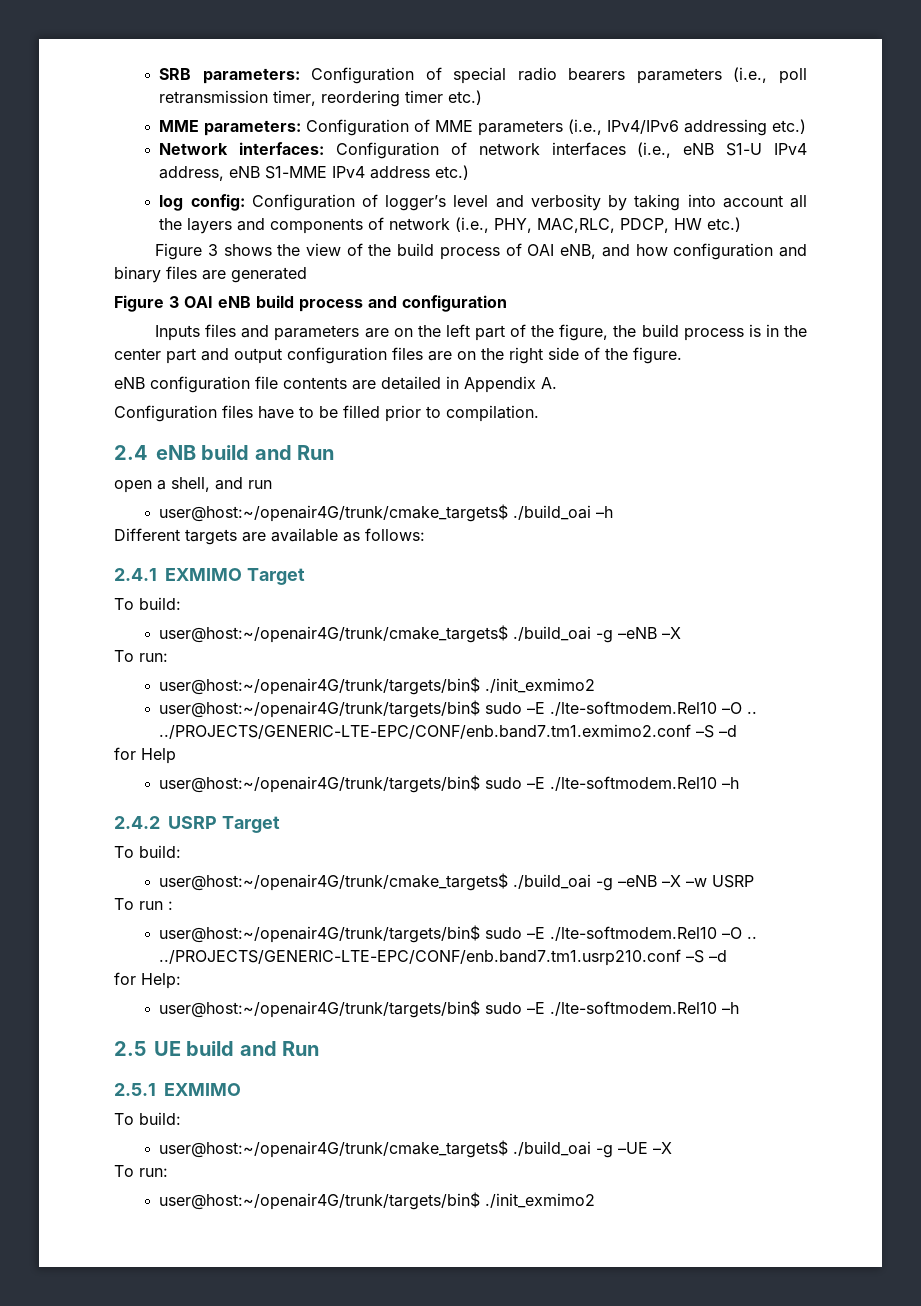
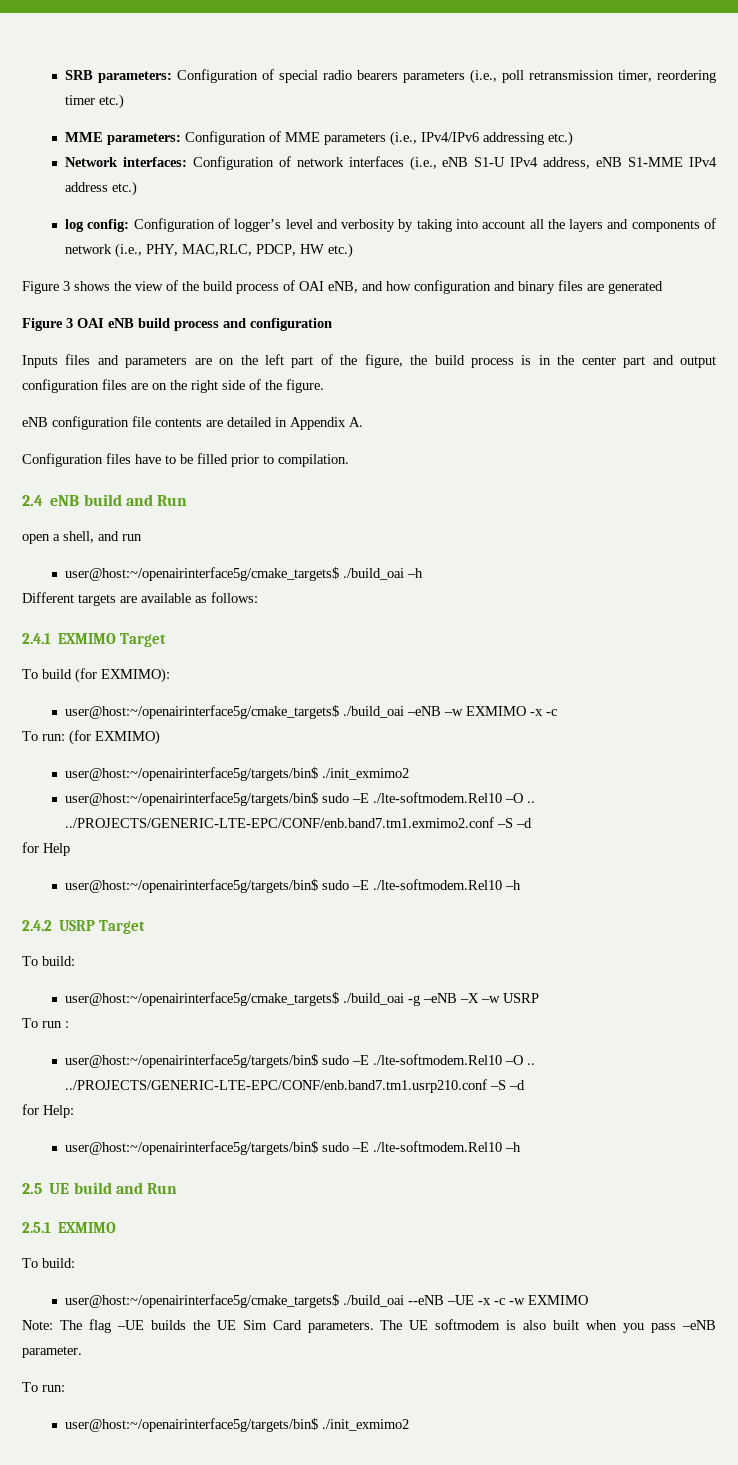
- user@host:~/openair4G/trunk/cmake_targets$ ./build_oai –h
+ user@host:~/openairinterface5g/cmake_targets$ ./build_oai –h
  2.4.1 EXMIMO Target
- To build:
- user@host:~/openair4G/trunk/cmake_targets$ ./build_oai -g –eNB –X
- To run:
- user@host:~/openair4G/trunk/targets/bin$ ./init_exmimo2
+ To build (for EXMIMO):
+ user@host:~/openairinterface5g/cmake_targets$ ./build_oai –eNB –w EXMIMO -x -c
+ To run: (for EXMIMO)
+ user@host:~/openairinterface5g/targets/bin$ ./init_exmimo2
- user@host:~/openair4G/trunk/targets/bin$ sudo –E ./lte-softmodem.Rel10 –O .. ../PROJECTS/GENERIC-LTE-EPC/CONF/enb.band7.tm1.exmimo2.conf –S –d
+ user@host:~/openairinterface5g/targets/bin$ sudo –E ./lte-softmodem.Rel10 –O .. ../PROJECTS/GENERIC-LTE-EPC/CONF/enb.band7.tm1.exmimo2.conf –S –d
  for Help
- user@host:~/openair4G/trunk/targets/bin$ sudo –E ./lte-softmodem.Rel10 –h
+ user@host:~/openairinterface5g/targets/bin$ sudo –E ./lte-softmodem.Rel10 –h
- user@host:~/openair4G/trunk/cmake_targets$ ./build_oai -g –eNB –X –w USRP
+ user@host:~/openairinterface5g/cmake_targets$ ./build_oai -g –eNB –X –w USRP
- user@host:~/openair4G/trunk/targets/bin$ sudo –E ./lte-softmodem.Rel10 –O .. ../PROJECTS/GENERIC-LTE-EPC/CONF/enb.band7.tm1.usrp210.conf –S –d
+ user@host:~/openairinterface5g/targets/bin$ sudo –E ./lte-softmodem.Rel10 –O .. ../PROJECTS/GENERIC-LTE-EPC/CONF/enb.band7.tm1.usrp210.conf –S –d
  for Help:
- user@host:~/openair4G/trunk/targets/bin$ sudo –E ./lte-softmodem.Rel10 –h
+ user@host:~/openairinterface5g/targets/bin$ sudo –E ./lte-softmodem.Rel10 –h
- user@host:~/openair4G/trunk/cmake_targets$ ./build_oai -g –UE –X
+ user@host:~/openairinterface5g/cmake_targets$ ./build_oai --eNB –UE -x -c -w EXMIMO
+ Note: The flag –UE builds the UE Sim Card parameters. The UE softmodem is also built when you pass –eNB parameter.
  To run:
- user@host:~/openair4G/trunk/targets/bin$ ./init_exmimo2
+ user@host:~/openairinterface5g/targets/bin$ ./init_exmimo2

